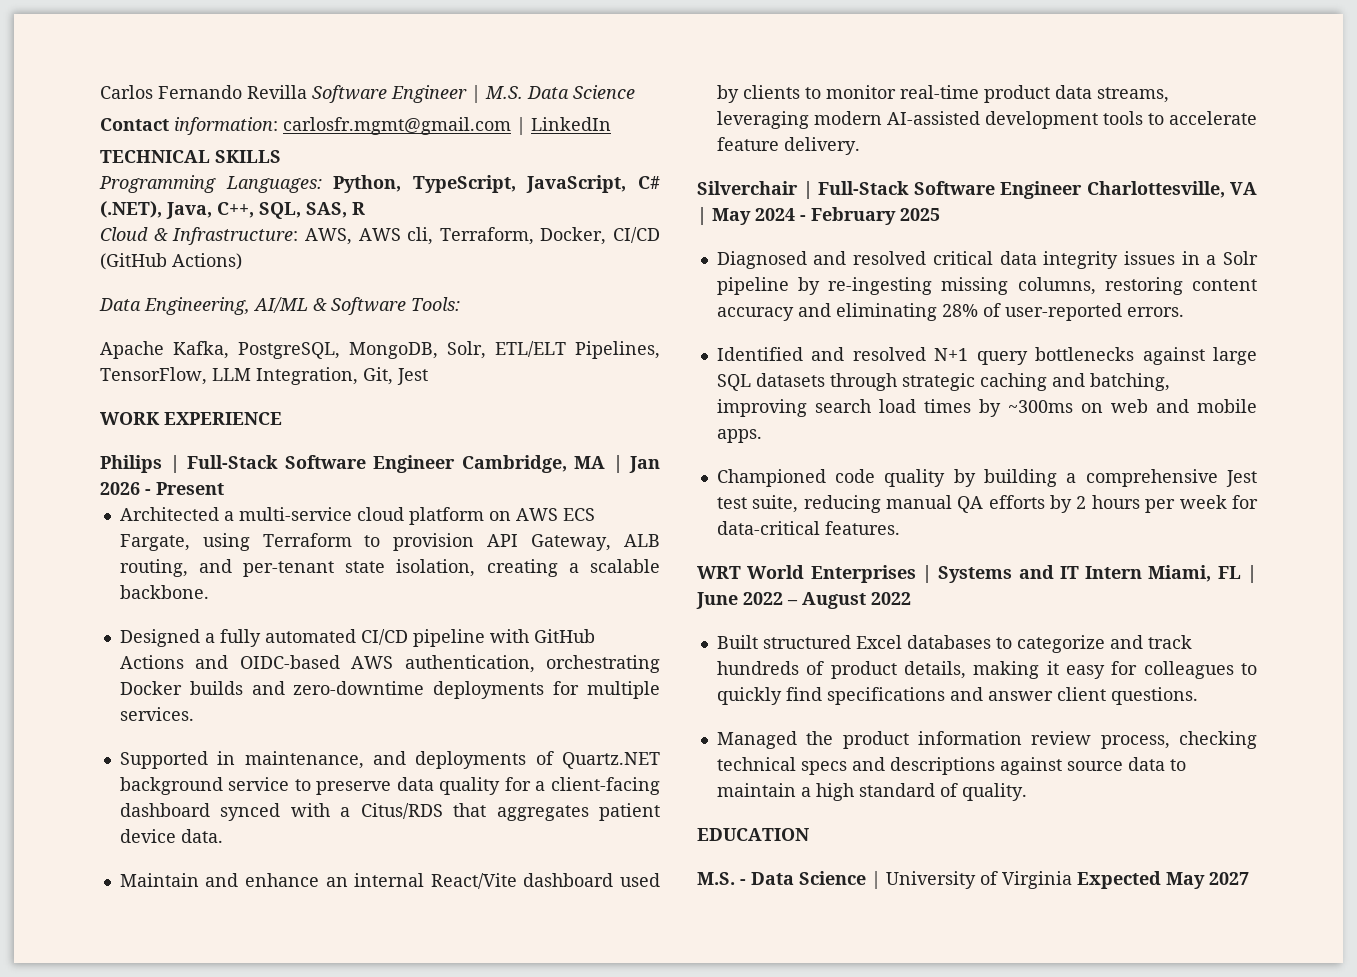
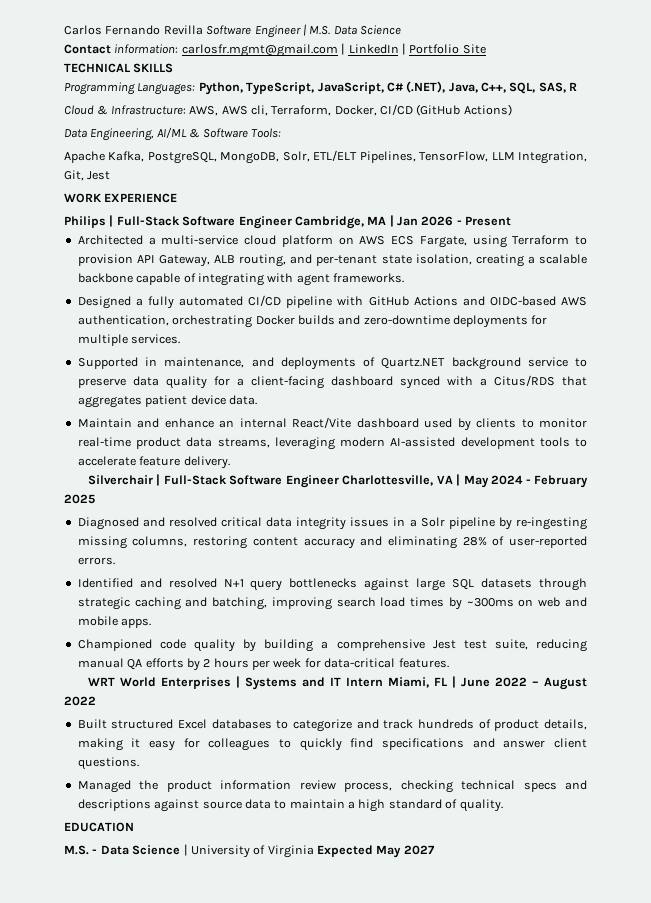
- Contact information: carlosfr.mgmt@gmail.com | LinkedIn
+ Contact information: carlosfr.mgmt@gmail.com | LinkedIn | Portfolio Site
- Architected a multi-service cloud platform on AWS ECS Fargate, using Terraform to provision API Gateway, ALB routing, and per-tenant state isolation, creating a scalable backbone.
+ Architected a multi-service cloud platform on AWS ECS Fargate, using Terraform to provision API Gateway, ALB routing, and per-tenant state isolation, creating a scalable backbone capable of integrating with agent frameworks.

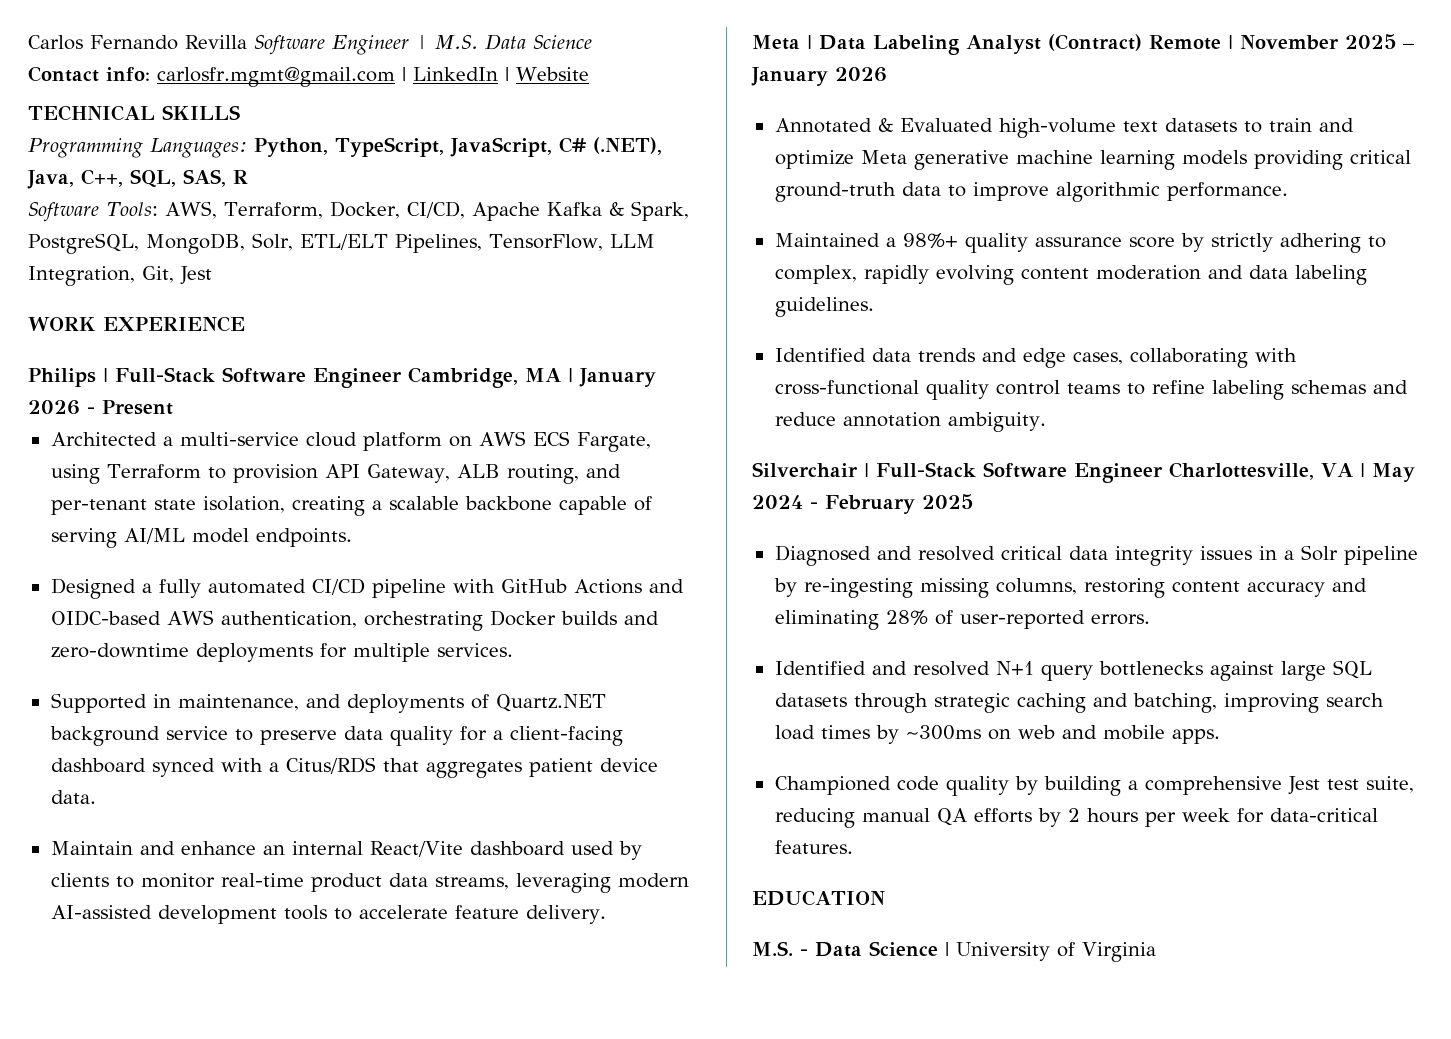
- Contact information: carlosfr.mgmt@gmail.com | LinkedIn | Portfolio Site
+ Contact info: carlosfr.mgmt@gmail.com | LinkedIn | Website
- Cloud & Infrastructure: AWS, AWS cli, Terraform, Docker, CI/CD (GitHub Actions)
- Data Engineering, AI/ML & Software Tools:
- Apache Kafka, PostgreSQL, MongoDB, Solr, ETL/ELT Pipelines, TensorFlow, LLM Integration, Git, Jest
+ Software Tools: AWS, Terraform, Docker, CI/CD, Apache Kafka & Spark, PostgreSQL, MongoDB, Solr, ETL/ELT Pipelines, TensorFlow, LLM Integration, Git, Jest
- Philips | Full-Stack Software Engineer Cambridge, MA | Jan 2026 - Present
+ Philips | Full-Stack Software Engineer Cambridge, MA | January 2026 - Present
- Architected a multi-service cloud platform on AWS ECS Fargate, using Terraform to provision API Gateway, ALB routing, and per-tenant state isolation, creating a scalable backbone capable of integrating with agent frameworks.
+ Architected a multi-service cloud platform on AWS ECS Fargate, using Terraform to provision API Gateway, ALB routing, and per-tenant state isolation, creating a scalable backbone capable of serving AI/ML model endpoints.
+ Meta | Data Labeling Analyst (Contract) Remote | November 2025 – January 2026
+ Annotated & Evaluated high-volume text datasets to train and optimize Meta generative machine learning models providing critical ground-truth data to improve algorithmic performance.
+ Maintained a 98%+ quality assurance score by strictly adhering to complex, rapidly evolving content moderation and data labeling guidelines.
+ Identified data trends and edge cases, collaborating with cross-functional quality control teams to refine labeling schemas and reduce annotation ambiguity.
- WRT World Enterprises | Systems and IT Intern Miami, FL | June 2022 – August 2022
- Built structured Excel databases to categorize and track hundreds of product details, making it easy for colleagues to quickly find specifications and answer client questions.
- Managed the product information review process, checking technical specs and descriptions against source data to maintain a high standard of quality.
- M.S. - Data Science | University of Virginia Expected May 2027
+ M.S. - Data Science | University of Virginia

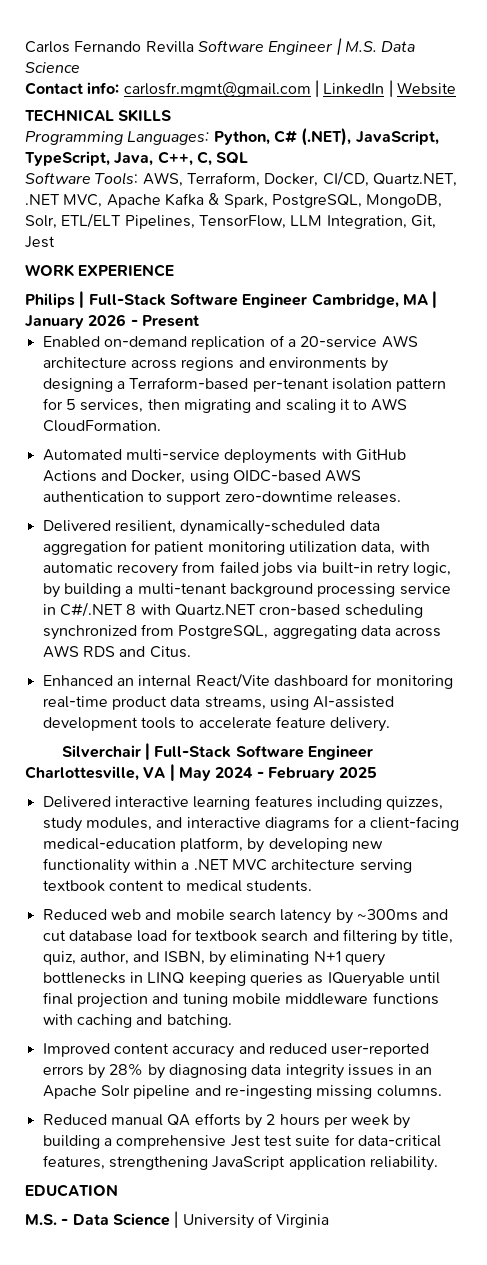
- Programming Languages: Python, TypeScript, JavaScript, C# (.NET), Java, C++, SQL, SAS, R
+ Programming Languages: Python, C# (.NET), JavaScript, TypeScript, Java, C++, C, SQL
- Software Tools: AWS, Terraform, Docker, CI/CD, Apache Kafka & Spark, PostgreSQL, MongoDB, Solr, ETL/ELT Pipelines, TensorFlow, LLM Integration, Git, Jest
+ Software Tools: AWS, Terraform, Docker, CI/CD, Quartz.NET, .NET MVC, Apache Kafka & Spark, PostgreSQL, MongoDB, Solr, ETL/ELT Pipelines, TensorFlow, LLM Integration, Git, Jest
- Architected a multi-service cloud platform on AWS ECS Fargate, using Terraform to provision API Gateway, ALB routing, and per-tenant state isolation, creating a scalable backbone capable of serving AI/ML model endpoints.
- Designed a fully automated CI/CD pipeline with GitHub Actions and OIDC-based AWS authentication, orchestrating Docker builds and zero-downtime deployments for multiple services.
- Supported in maintenance, and deployments of Quartz.NET background service to preserve data quality for a client-facing dashboard synced with a Citus/RDS that aggregates patient device data.
- Maintain and enhance an internal React/Vite dashboard used by clients to monitor real-time product data streams, leveraging modern AI-assisted development tools to accelerate feature delivery.
+ Enabled on-demand replication of a 20-service AWS architecture across regions and environments by designing a Terraform-based per-tenant isolation pattern for 5 services, then migrating and scaling it to AWS CloudFormation.
+ Automated multi-service deployments with GitHub Actions and Docker, using OIDC-based AWS authentication to support zero-downtime releases.
+ Delivered resilient, dynamically-scheduled data aggregation for patient monitoring utilization data, with automatic recovery from failed jobs via built-in retry logic, by building a multi-tenant background processing service in C#/.NET 8 with Quartz.NET cron-based scheduling synchronized from PostgreSQL, aggregating data across AWS RDS and Citus.
+ Enhanced an internal React/Vite dashboard for monitoring real-time product data streams, using AI-assisted development tools to accelerate feature delivery.
- Meta | Data Labeling Analyst (Contract) Remote | November 2025 – January 2026
- Annotated & Evaluated high-volume text datasets to train and optimize Meta generative machine learning models providing critical ground-truth data to improve algorithmic performance.
- Maintained a 98%+ quality assurance score by strictly adhering to complex, rapidly evolving content moderation and data labeling guidelines.
- Identified data trends and edge cases, collaborating with cross-functional quality control teams to refine labeling schemas and reduce annotation ambiguity.
- Diagnosed and resolved critical data integrity issues in a Solr pipeline by re-ingesting missing columns, restoring content accuracy and eliminating 28% of user-reported errors.
- Identified and resolved N+1 query bottlenecks against large SQL datasets through strategic caching and batching, improving search load times by ~300ms on web and mobile apps.
- Championed code quality by building a comprehensive Jest test suite, reducing manual QA efforts by 2 hours per week for data-critical features.
+ Delivered interactive learning features including quizzes, study modules, and interactive diagrams for a client-facing medical-education platform, by developing new functionality within a .NET MVC architecture serving textbook content to medical students.
+ Reduced web and mobile search latency by ~300ms and cut database load for textbook search and filtering by title, quiz, author, and ISBN, by eliminating N+1 query bottlenecks in LINQ keeping queries as IQueryable until final projection and tuning mobile middleware functions with caching and batching.
+ Improved content accuracy and reduced user-reported errors by 28% by diagnosing data integrity issues in an Apache Solr pipeline and re-ingesting missing columns.
+ Reduced manual QA efforts by 2 hours per week by building a comprehensive Jest test suite for data-critical features, strengthening JavaScript application reliability.

